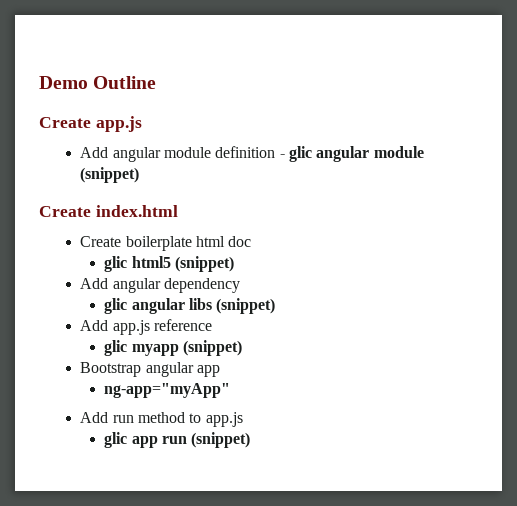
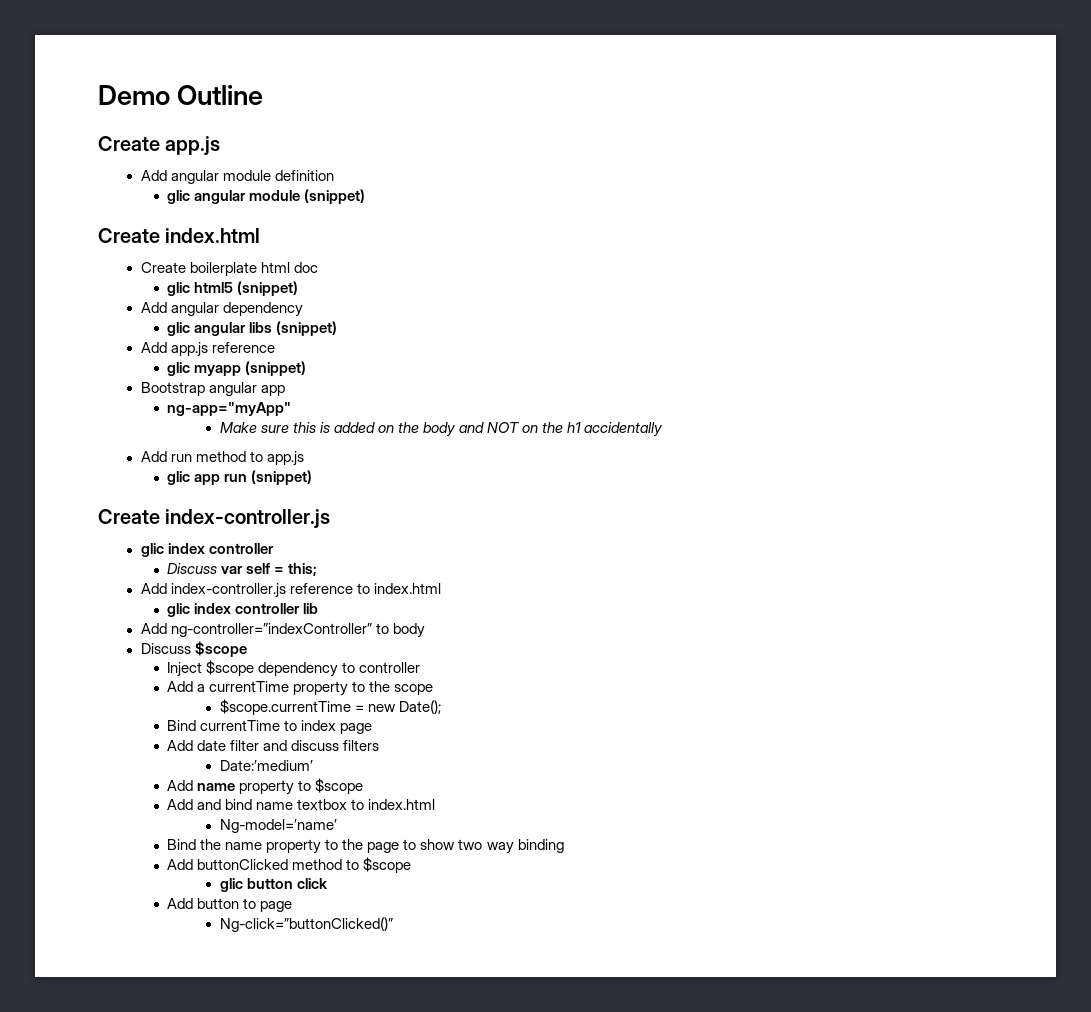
- Add angular module definition - glic angular module (snippet)
+ Add angular module definition
+ glic angular module (snippet)
+ Make sure this is added on the body and NOT on the h1 accidentally
+ Create index-controller.js
+ glic index controller
+ Discuss var self = this;
+ Add index-controller.js reference to index.html
+ glic index controller lib
+ Add ng-controller=”indexController” to body
+ Discuss $scope
+ Inject $scope dependency to controller
+ Add a currentTime property to the scope
+ $scope.currentTime = new Date();
+ Bind currentTime to index page
+ Add date filter and discuss filters
+ Date:’medium’
+ Add name property to $scope
+ Add and bind name textbox to index.html
+ Ng-model=’name’
+ Bind the name property to the page to show two way binding
+ Add buttonClicked method to $scope
+ glic button click
+ Add button to page
+ Ng-click=”buttonClicked()”

